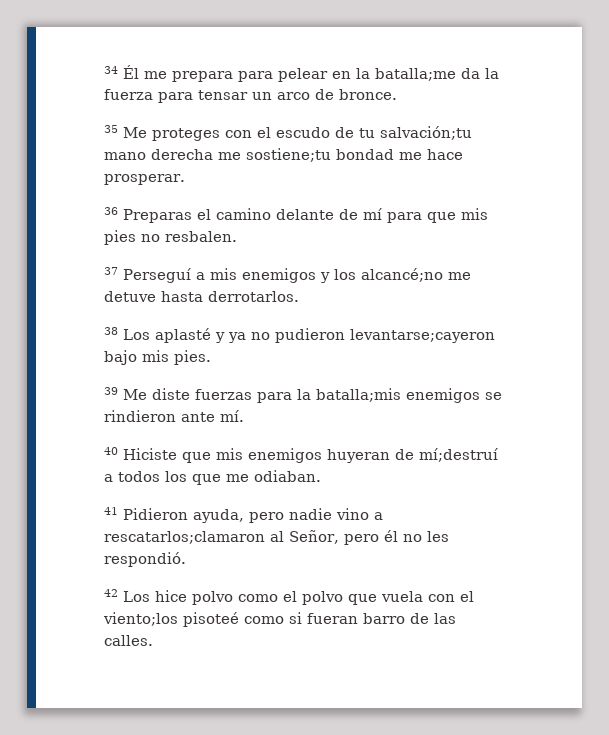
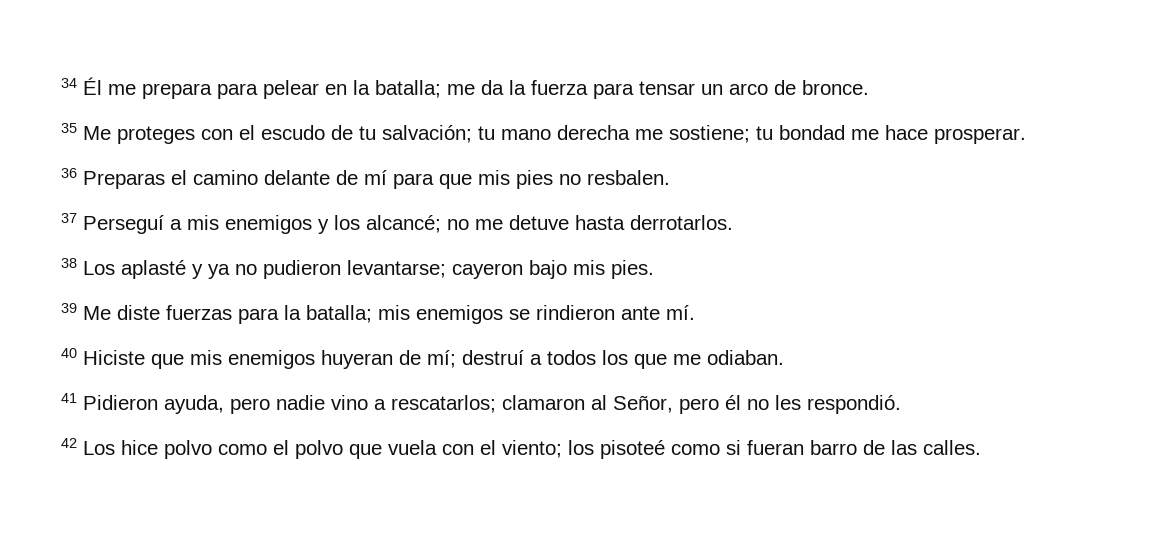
- 34 Él me prepara para pelear en la batalla;me da la fuerza para tensar un arco de bronce.
+ 34 Él me prepara para pelear en la batalla; me da la fuerza para tensar un arco de bronce.
- 35 Me proteges con el escudo de tu salvación;tu mano derecha me sostiene;tu bondad me hace prosperar.
+ 35 Me proteges con el escudo de tu salvación; tu mano derecha me sostiene; tu bondad me hace prosperar.
- 37 Perseguí a mis enemigos y los alcancé;no me detuve hasta derrotarlos.
+ 37 Perseguí a mis enemigos y los alcancé; no me detuve hasta derrotarlos.
- 38 Los aplasté y ya no pudieron levantarse;cayeron bajo mis pies.
+ 38 Los aplasté y ya no pudieron levantarse; cayeron bajo mis pies.
- 39 Me diste fuerzas para la batalla;mis enemigos se rindieron ante mí.
+ 39 Me diste fuerzas para la batalla; mis enemigos se rindieron ante mí.
- 40 Hiciste que mis enemigos huyeran de mí;destruí a todos los que me odiaban.
+ 40 Hiciste que mis enemigos huyeran de mí; destruí a todos los que me odiaban.
- 41 Pidieron ayuda, pero nadie vino a rescatarlos;clamaron al Señor, pero él no les respondió.
+ 41 Pidieron ayuda, pero nadie vino a rescatarlos; clamaron al Señor, pero él no les respondió.
- 42 Los hice polvo como el polvo que vuela con el viento;los pisoteé como si fueran barro de las calles.
+ 42 Los hice polvo como el polvo que vuela con el viento; los pisoteé como si fueran barro de las calles.

